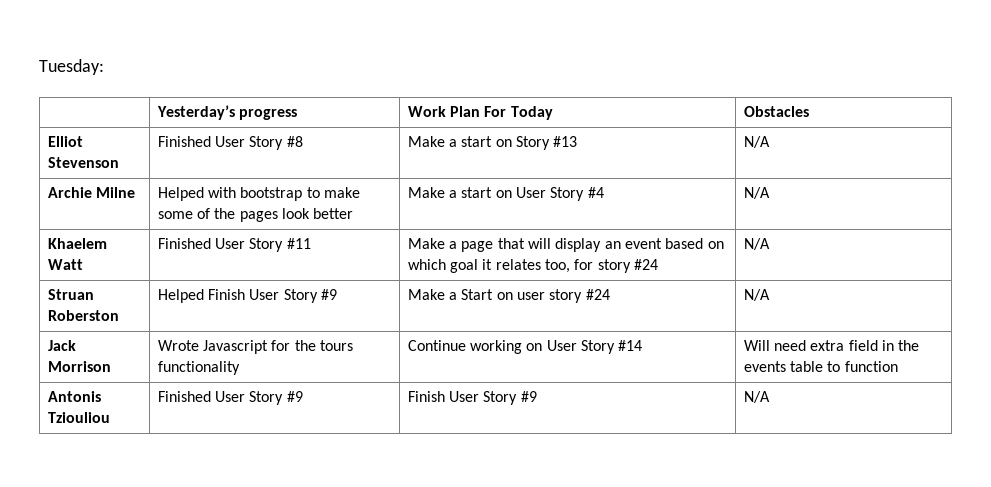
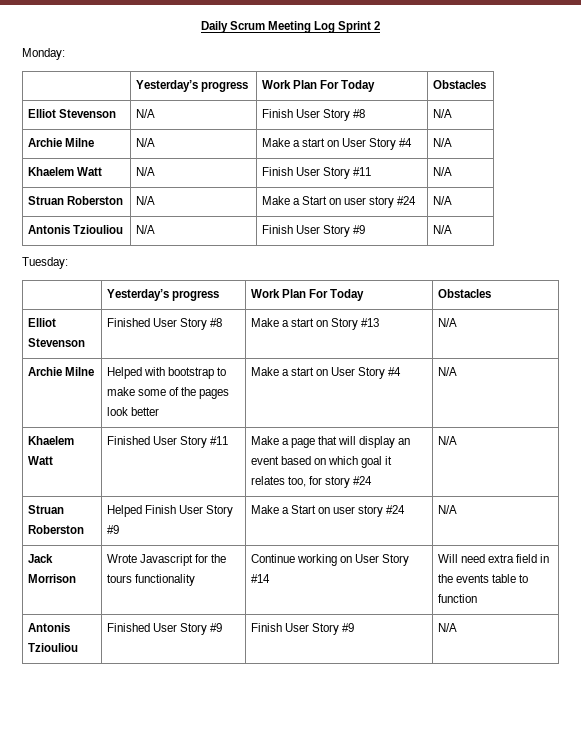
+ Daily Scrum Meeting Log Sprint 2
+ Monday:
+ | Yesterday’s progress | Work Plan For Today | Obstacles
+ Elliot Stevenson | N/A | Finish User Story #8 | N/A
+ Archie Milne | N/A | Make a start on User Story #4 | N/A
+ Khaelem Watt | N/A | Finish User Story #11 | N/A
+ Struan Roberston | N/A | Make a Start on user story #24 | N/A
+ Antonis Tziouliou | N/A | Finish User Story #9 | N/A

